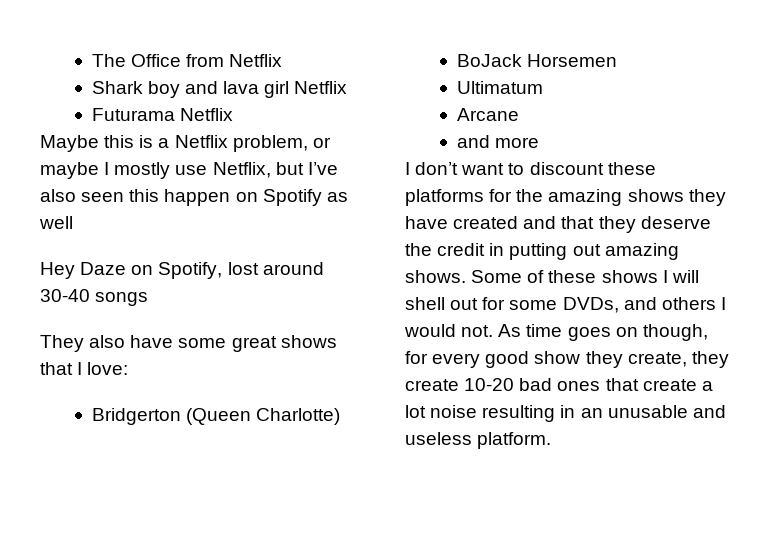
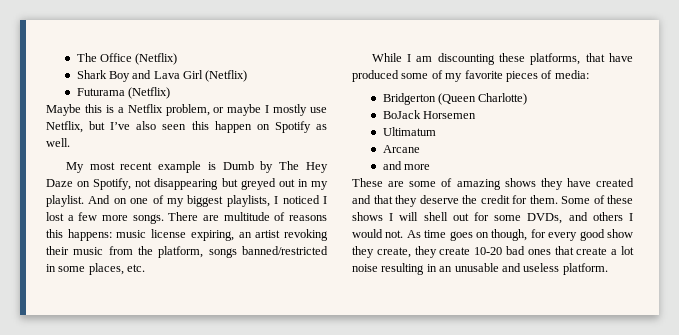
- The Office from Netflix
+ The Office (Netflix)
- Shark boy and lava girl Netflix
+ Shark Boy and Lava Girl (Netflix)
- Futurama Netflix
+ Futurama (Netflix)
- Maybe this is a Netflix problem, or maybe I mostly use Netflix, but I’ve also seen this happen on Spotify as well
- Hey Daze on Spotify, lost around 30-40 songs
- They also have some great shows that I love:
+ Maybe this is a Netflix problem, or maybe I mostly use Netflix, but I’ve also seen this happen on Spotify as well.
+ My most recent example is Dumb by The Hey Daze on Spotify, not disappearing but greyed out in my playlist. And on one of my biggest playlists, I noticed I lost a few more songs. There are multitude of reasons this happens: music license expiring, an artist revoking their music from the platform, songs banned/restricted in some places, etc.
+ While I am discounting these platforms, that have produced some of my favorite pieces of media:
- I don’t want to discount these platforms for the amazing shows they have created and that they deserve the credit in putting out amazing shows.
+ These are some of amazing shows they have created and that they deserve the credit for them.

